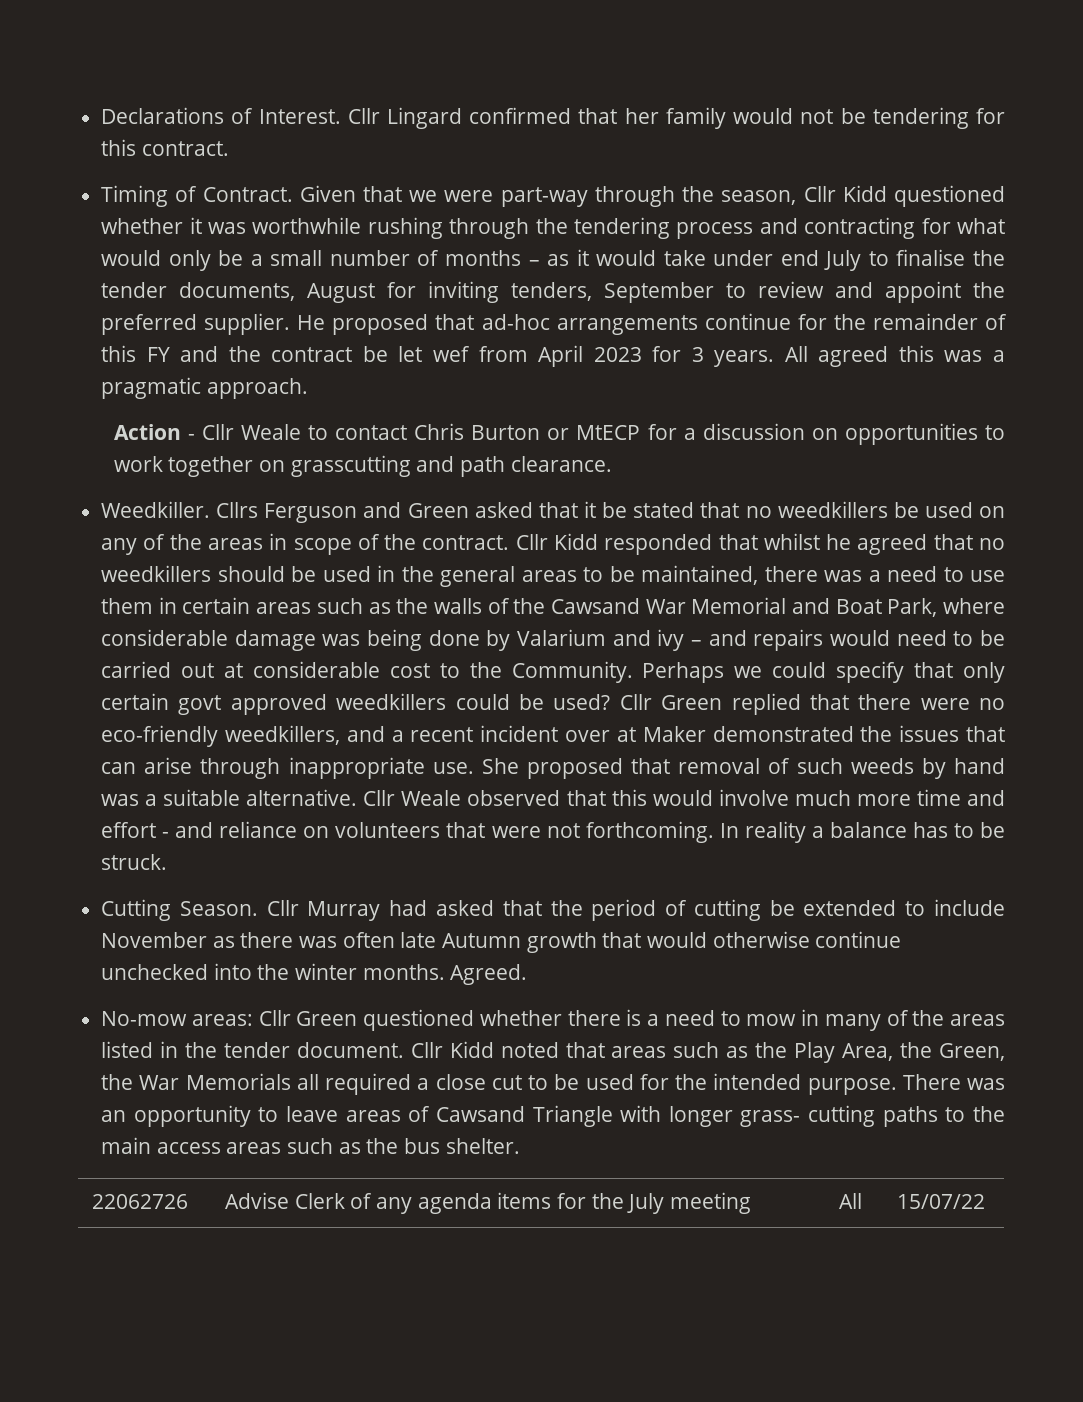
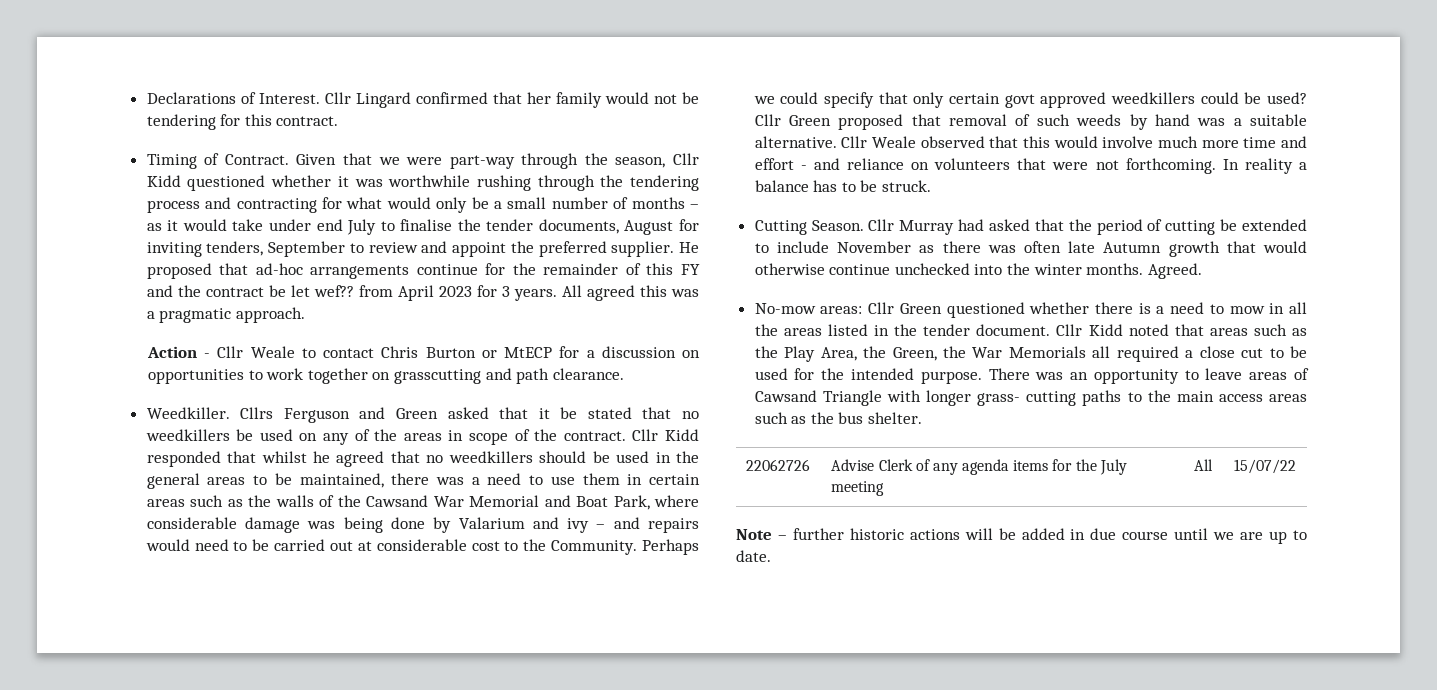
- He proposed that ad-hoc arrangements continue for the remainder of this FY and the contract be let wef from April 2023 for 3 years.
+ He proposed that ad-hoc arrangements continue for the remainder of this FY and the contract be let wef?? from April 2023 for 3 years.
- Cllr Green replied that there were no eco-friendly weedkillers, and a recent incident over at Maker demonstrated the issues that can arise through inappropriate use. She proposed that removal of such weeds by hand was a suitable alternative.
+ Cllr Green proposed that removal of such weeds by hand was a suitable alternative.
- No-mow areas: Cllr Green questioned whether there is a need to mow in many of the areas listed in the tender document.
+ No-mow areas: Cllr Green questioned whether there is a need to mow in all the areas listed in the tender document.
+ Note – further historic actions will be added in due course until we are up to date.

